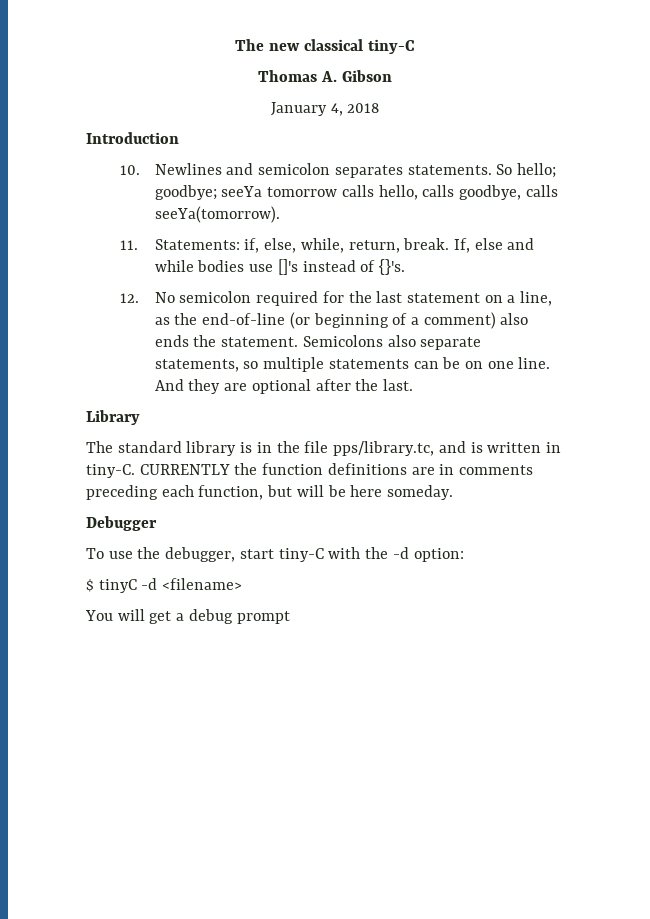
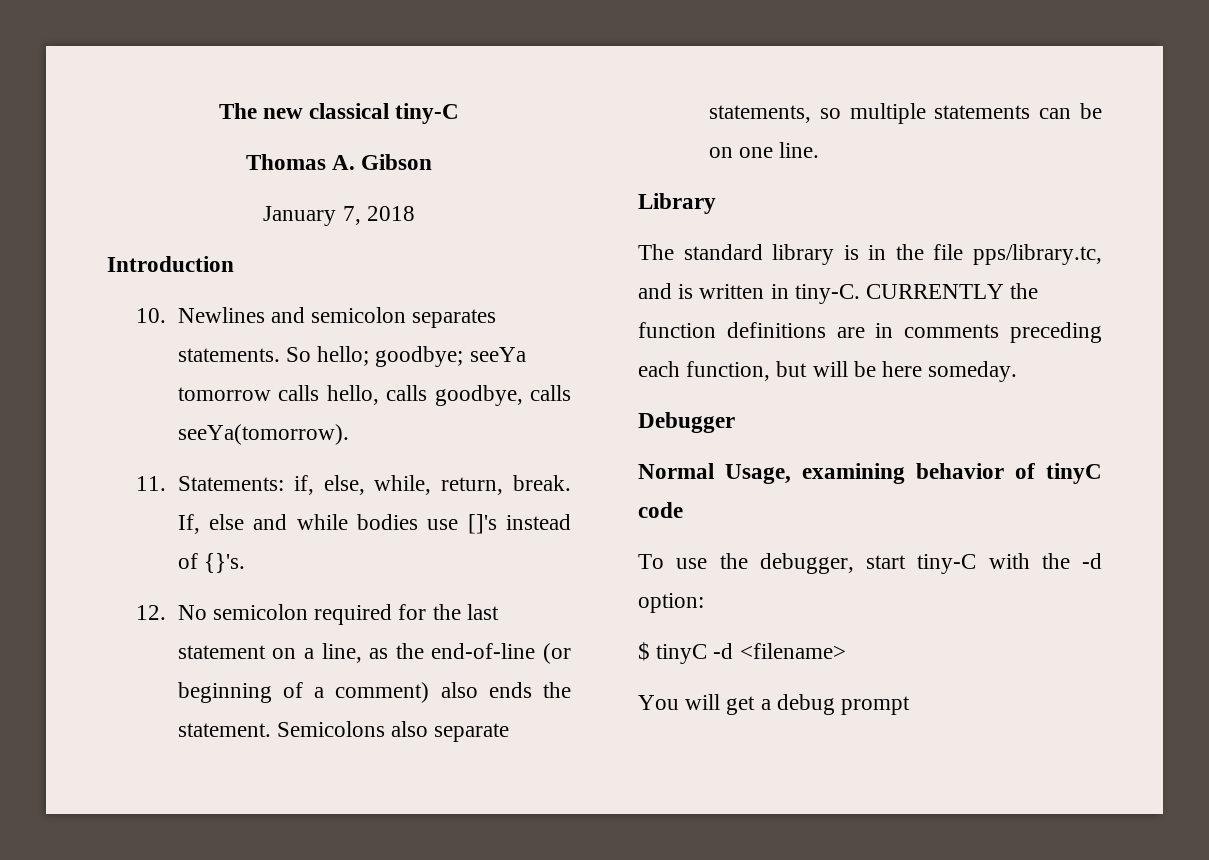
- January 4, 2018
+ January 7, 2018
- And they are optional after the last.
+ Normal Usage, examining behavior of tinyC code

